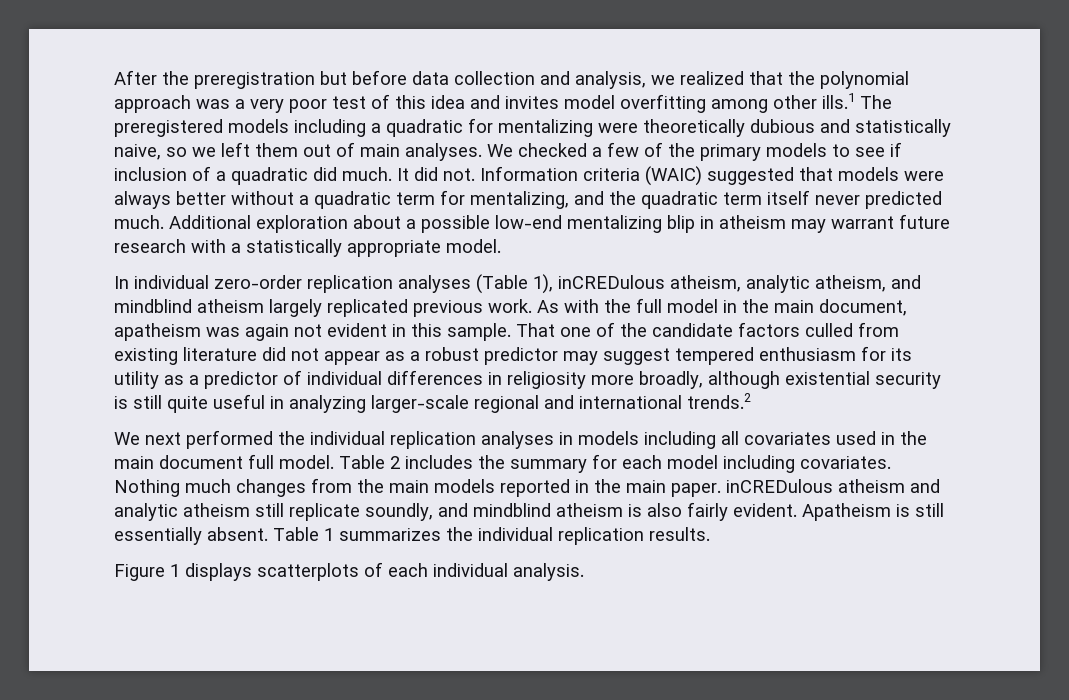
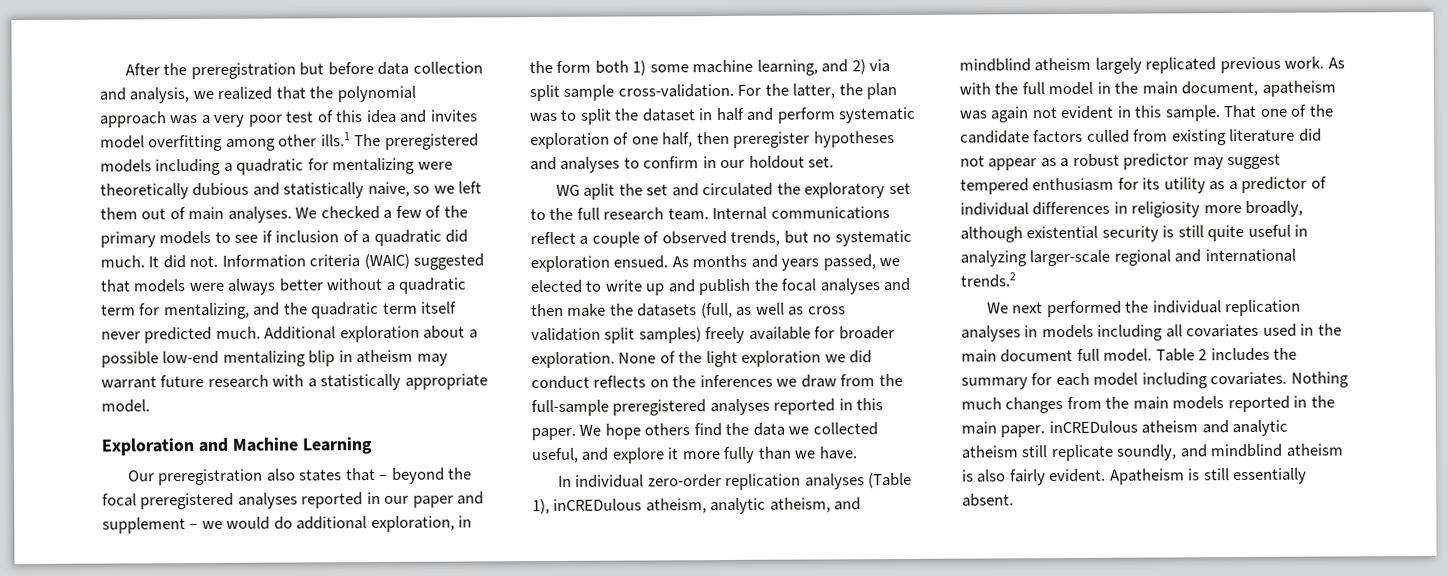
+ Exploration and Machine Learning
+ Our preregistration also states that – beyond the focal preregistered analyses reported in our paper and supplement – we would do additional exploration, in the form both 1) some machine learning, and 2) via split sample cross-validation. For the latter, the plan was to split the dataset in half and perform systematic exploration of one half, then preregister hypotheses and analyses to confirm in our holdout set.
+ WG aplit the set and circulated the exploratory set to the full research team. Internal communications reflect a couple of observed trends, but no systematic exploration ensued. As months and years passed, we elected to write up and publish the focal analyses and then make the datasets (full, as well as cross validation split samples) freely available for broader exploration. None of the light exploration we did conduct reflects on the inferences we draw from the full-sample preregistered analyses reported in this paper. We hope others find the data we collected useful, and explore it more fully than we have.
- Table 1 summarizes the individual replication results.
- Figure 1 displays scatterplots of each individual analysis.

